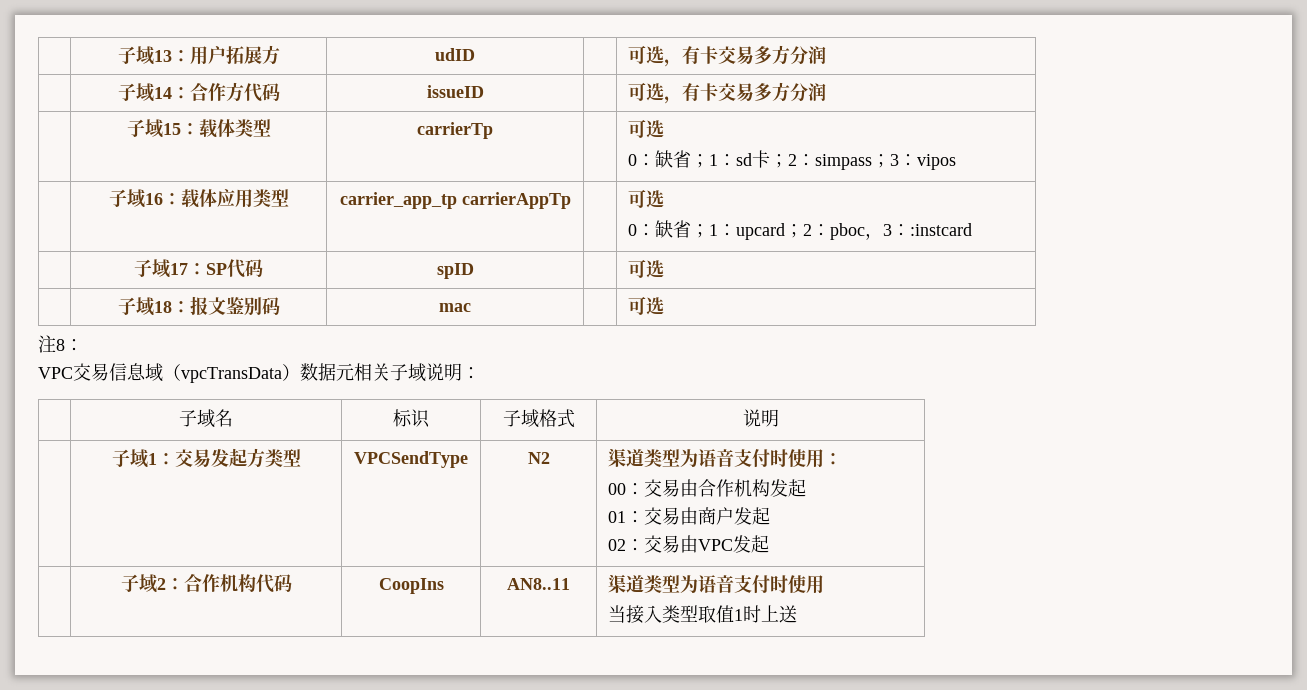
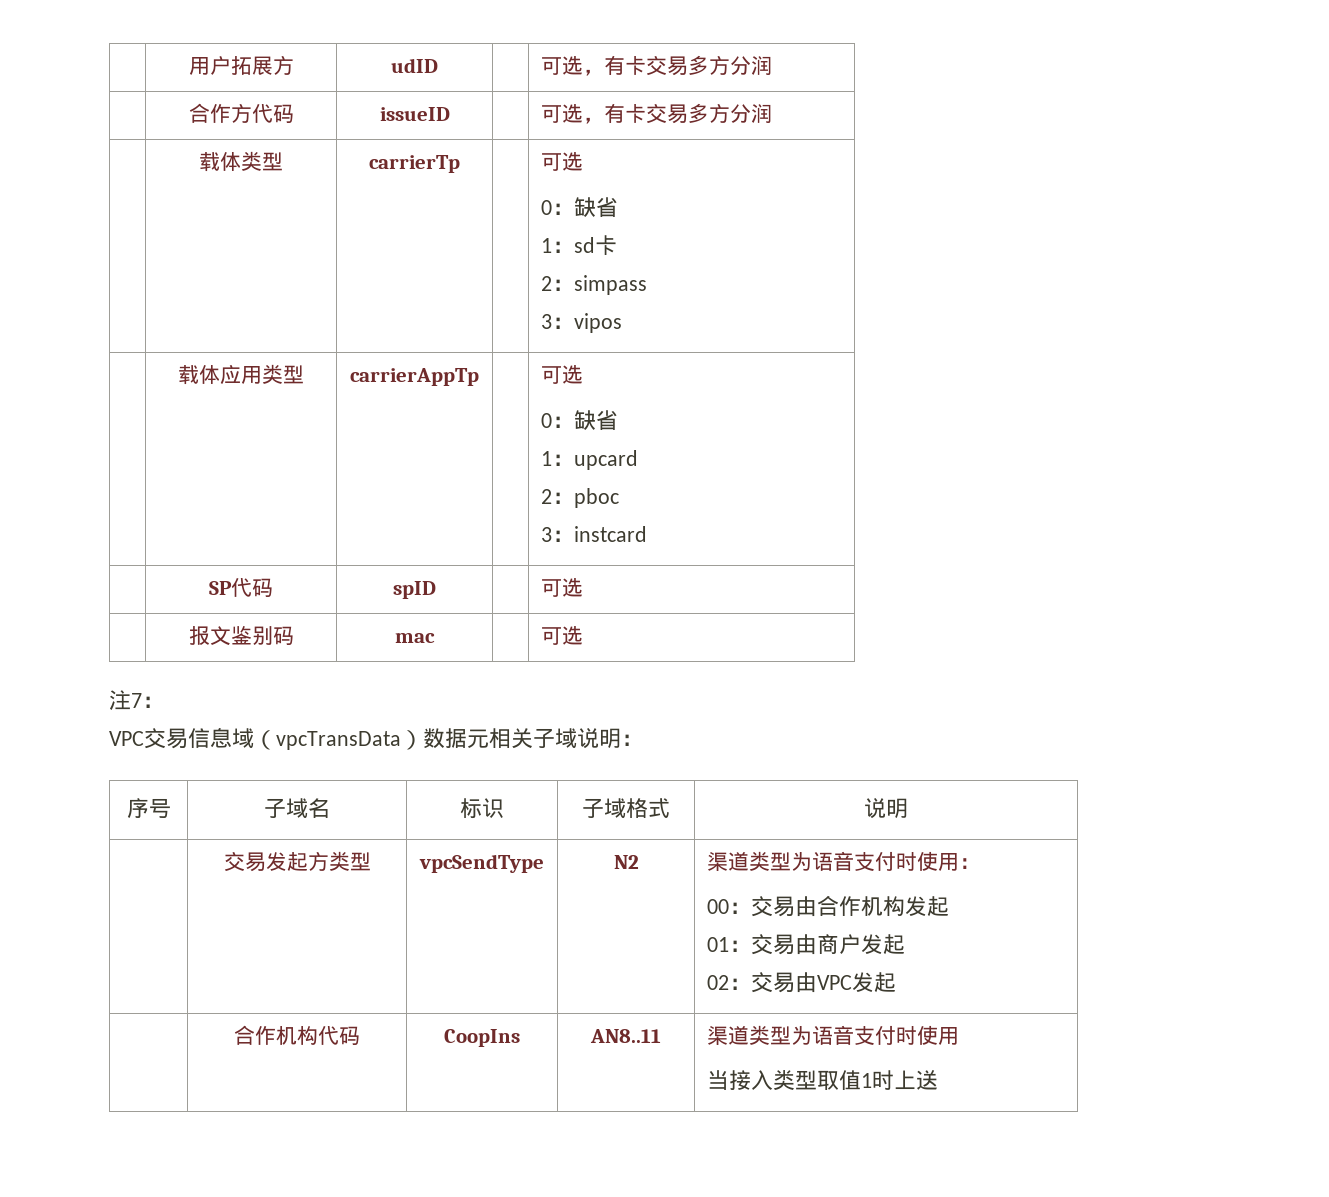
- | 子域13：用户拓展方 | udID | | 可选，有卡交易多方分润
+ | 用户拓展方 | udID | | 可选，有卡交易多方分润
- | 子域14：合作方代码 | issueID | | 可选，有卡交易多方分润
+ | 合作方代码 | issueID | | 可选，有卡交易多方分润
- | 子域15：载体类型 | carrierTp | | 可选
- 0：缺省；1：sd卡；2：simpass；3：vipos
+ | 载体类型 | carrierTp | | 可选
+ 0：缺省
+ 1：sd卡
+ 2：simpass
+ 3：vipos
- | 子域16：载体应用类型 | carrier_app_tp carrierAppTp | | 可选
- 0：缺省；1：upcard；2：pboc，3：:instcard
- | 子域17：SP代码 | spID | | 可选
+ | 载体应用类型 | carrierAppTp | | 可选
+ 0：缺省
+ 1：upcard
+ 2：pboc
+ 3：instcard
+ | SP代码 | spID | | 可选
- | 子域18：报文鉴别码 | mac | | 可选
+ | 报文鉴别码 | mac | | 可选
- 注8：
+ 注7：
- | 子域名 | 标识 | 子域格式 | 说明
+ 序号 | 子域名 | 标识 | 子域格式 | 说明
- | 子域1：交易发起方类型 | VPCSendType | N2 | 渠道类型为语音支付时使用：
+ | 交易发起方类型 | vpcSendType | N2 | 渠道类型为语音支付时使用：
- | 子域2：合作机构代码 | CoopIns | AN8..11 | 渠道类型为语音支付时使用
+ | 合作机构代码 | CoopIns | AN8..11 | 渠道类型为语音支付时使用

